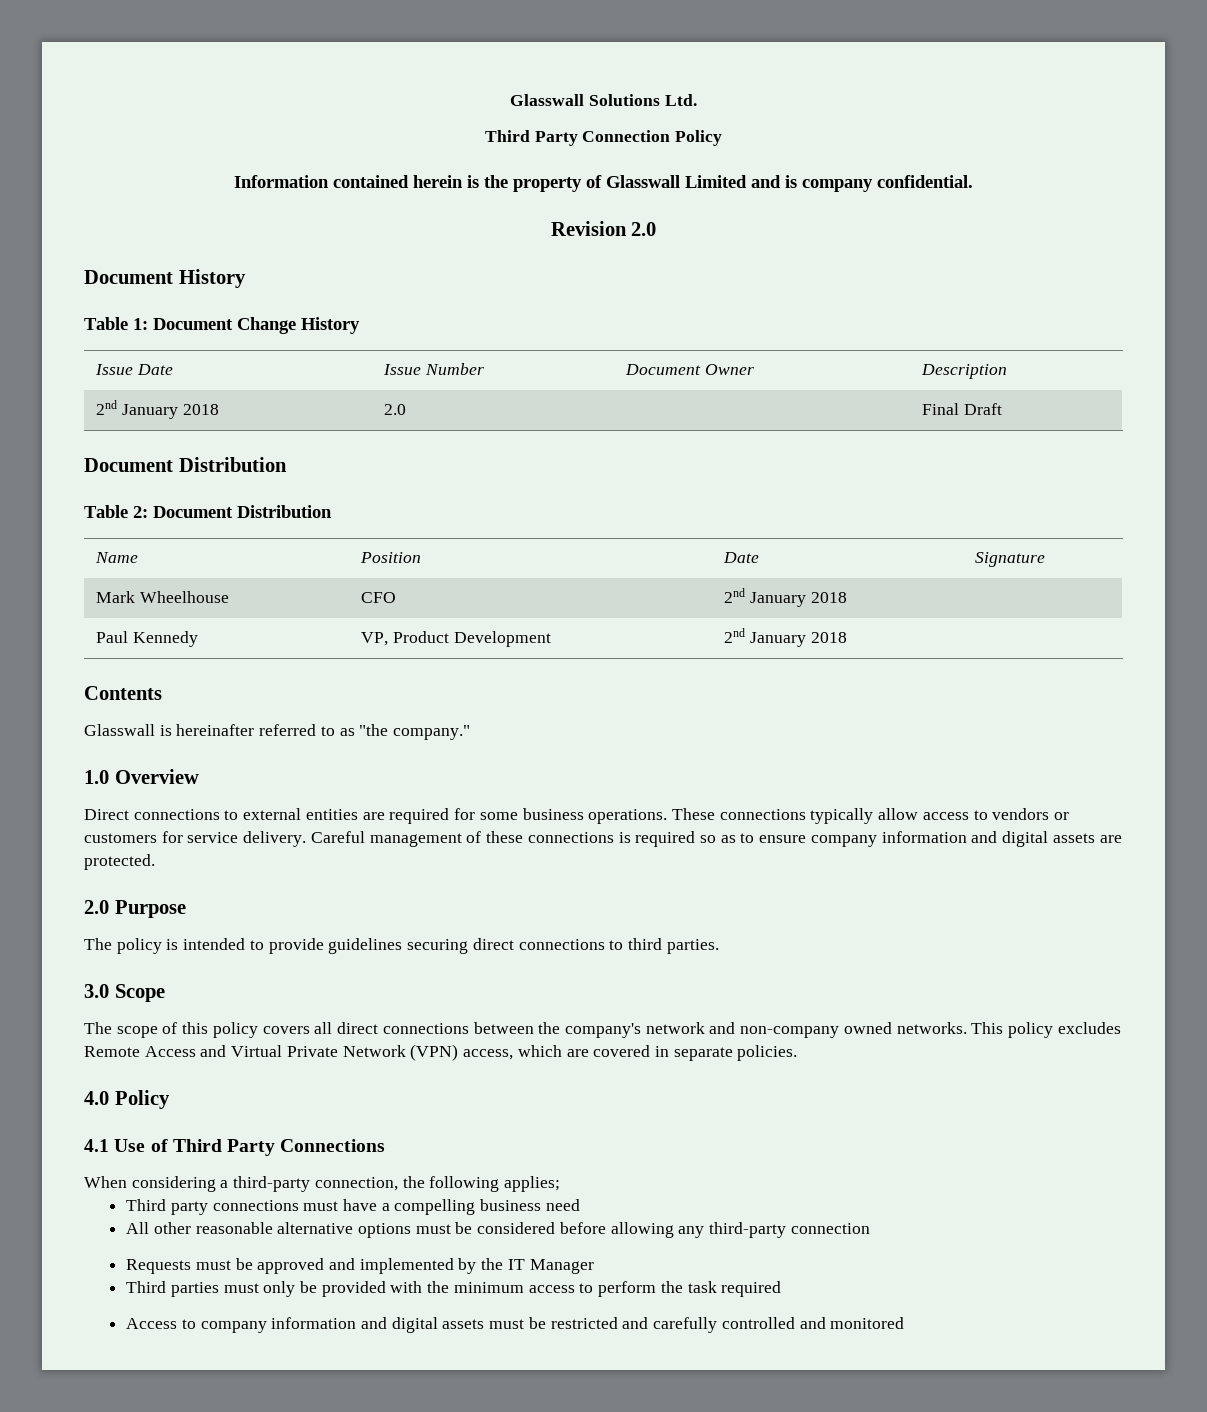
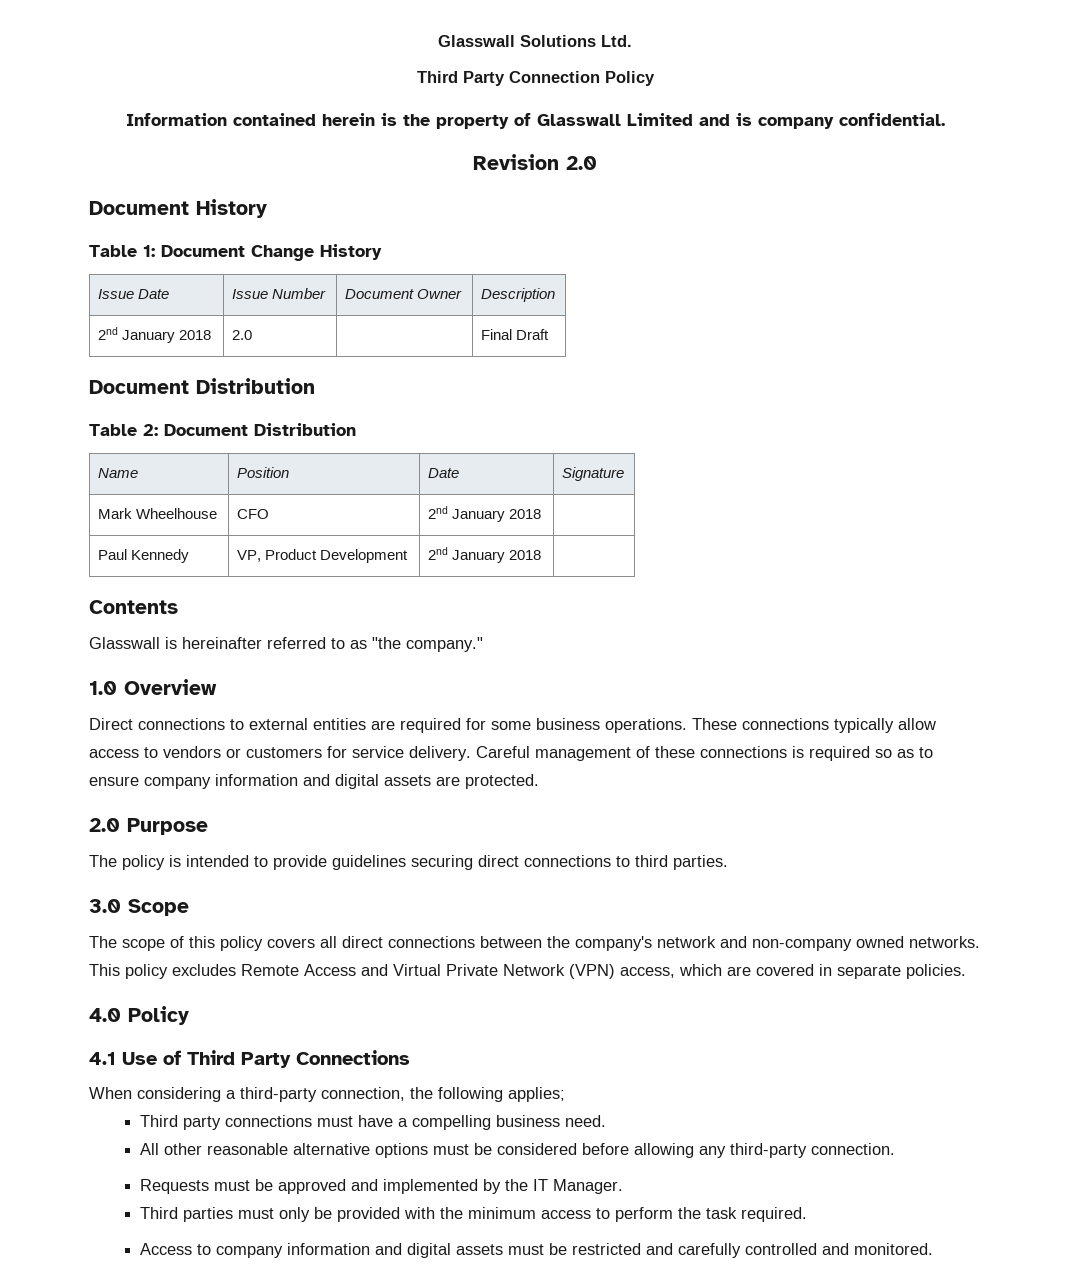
- Third party connections must have a compelling business need
+ Third party connections must have a compelling business need.
- All other reasonable alternative options must be considered before allowing any third-party connection
+ All other reasonable alternative options must be considered before allowing any third-party connection.
- Requests must be approved and implemented by the IT Manager
+ Requests must be approved and implemented by the IT Manager.
- Third parties must only be provided with the minimum access to perform the task required
+ Third parties must only be provided with the minimum access to perform the task required.
- Access to company information and digital assets must be restricted and carefully controlled and monitored
+ Access to company information and digital assets must be restricted and carefully controlled and monitored.

